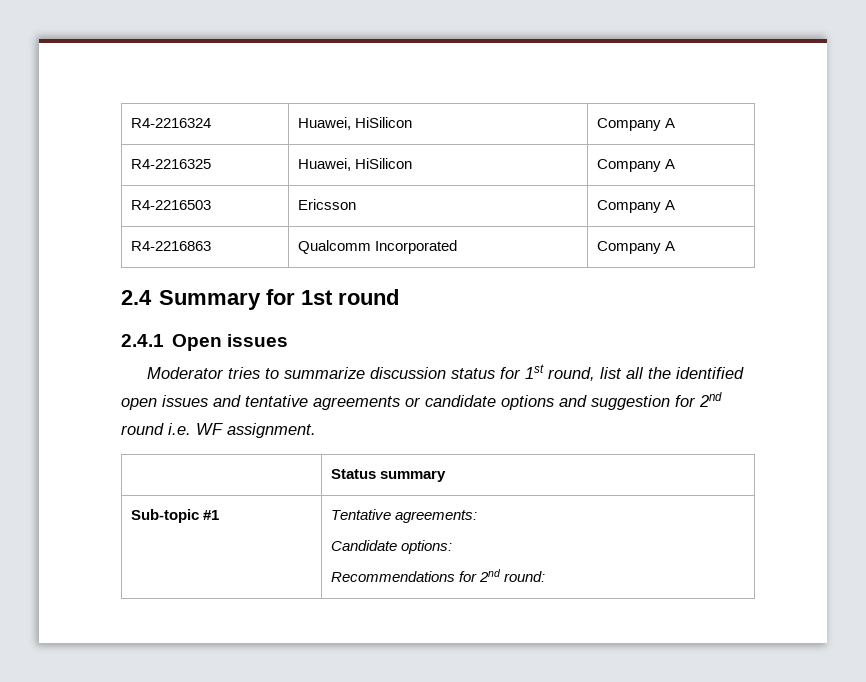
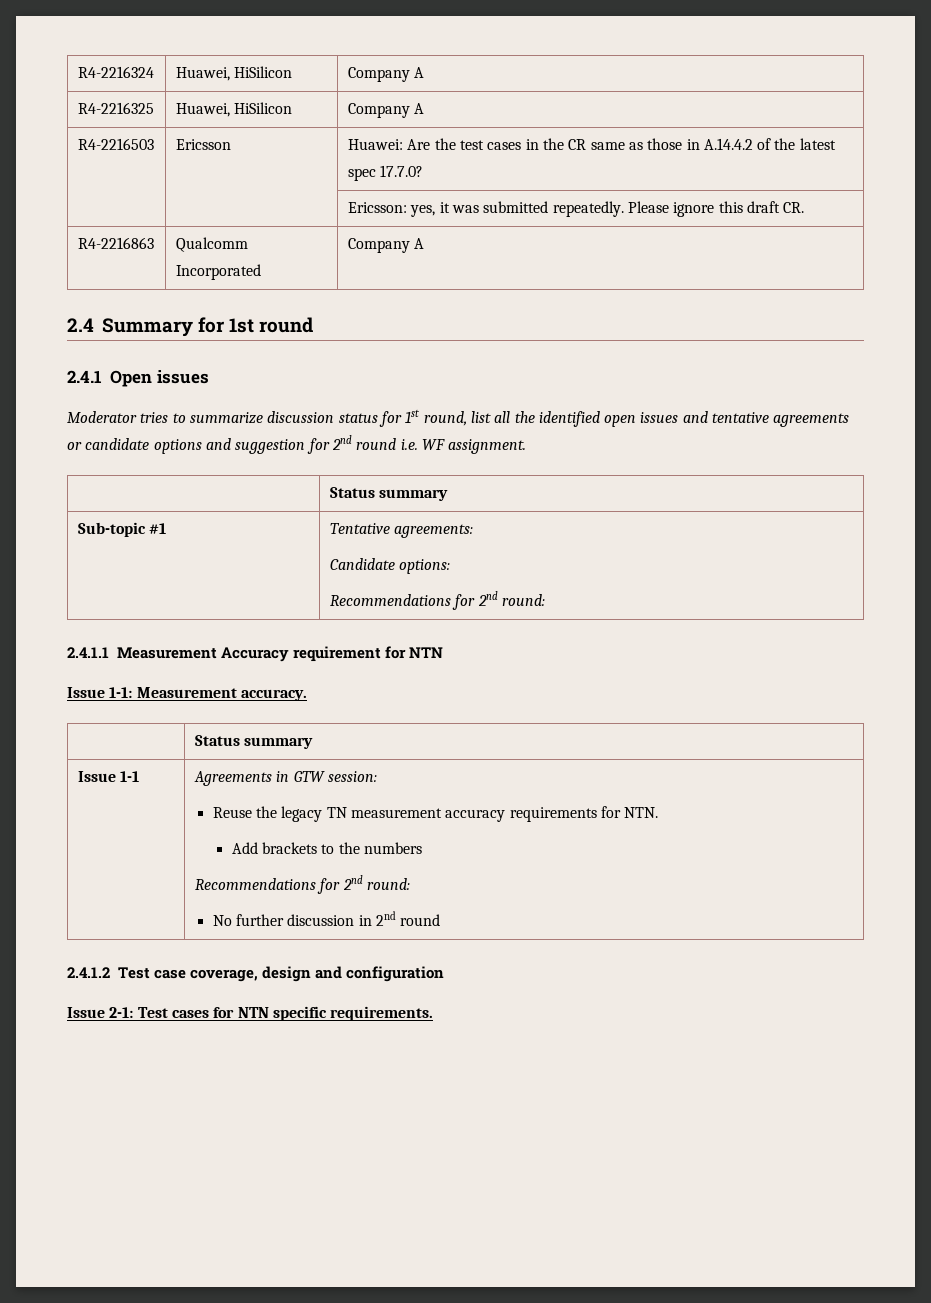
- R4-2216503 | Ericsson | Company A
+ R4-2216503 | Ericsson | Huawei: Are the test cases in the CR same as those in A.14.4.2 of the latest spec 17.7.0?
+ | | Ericsson: yes, it was submitted repeatedly. Please ignore this draft CR.
+ 2.4.1.1 Measurement Accuracy requirement for NTN
+ Issue 1-1: Measurement accuracy.
+ | Status summary
+ Issue 1-1 | Agreements in GTW session:
+ Reuse the legacy TN measurement accuracy requirements for NTN.
+ Add brackets to the numbers
+ Recommendations for 2nd round:
+ No further discussion in 2nd round
+ 2.4.1.2 Test case coverage, design and configuration
+ Issue 2-1: Test cases for NTN specific requirements.

